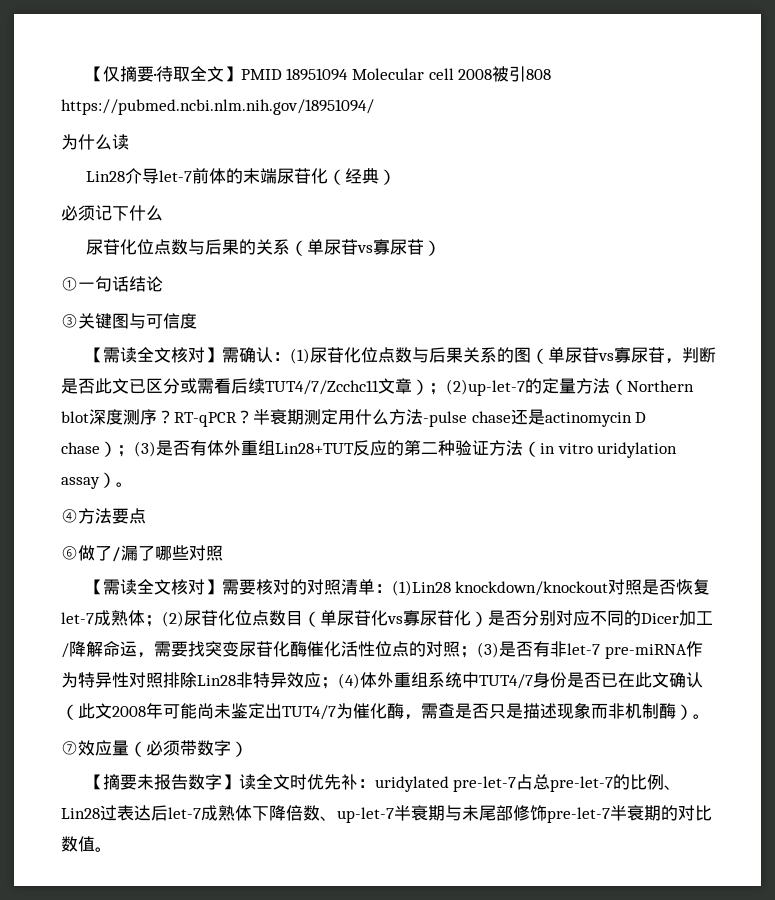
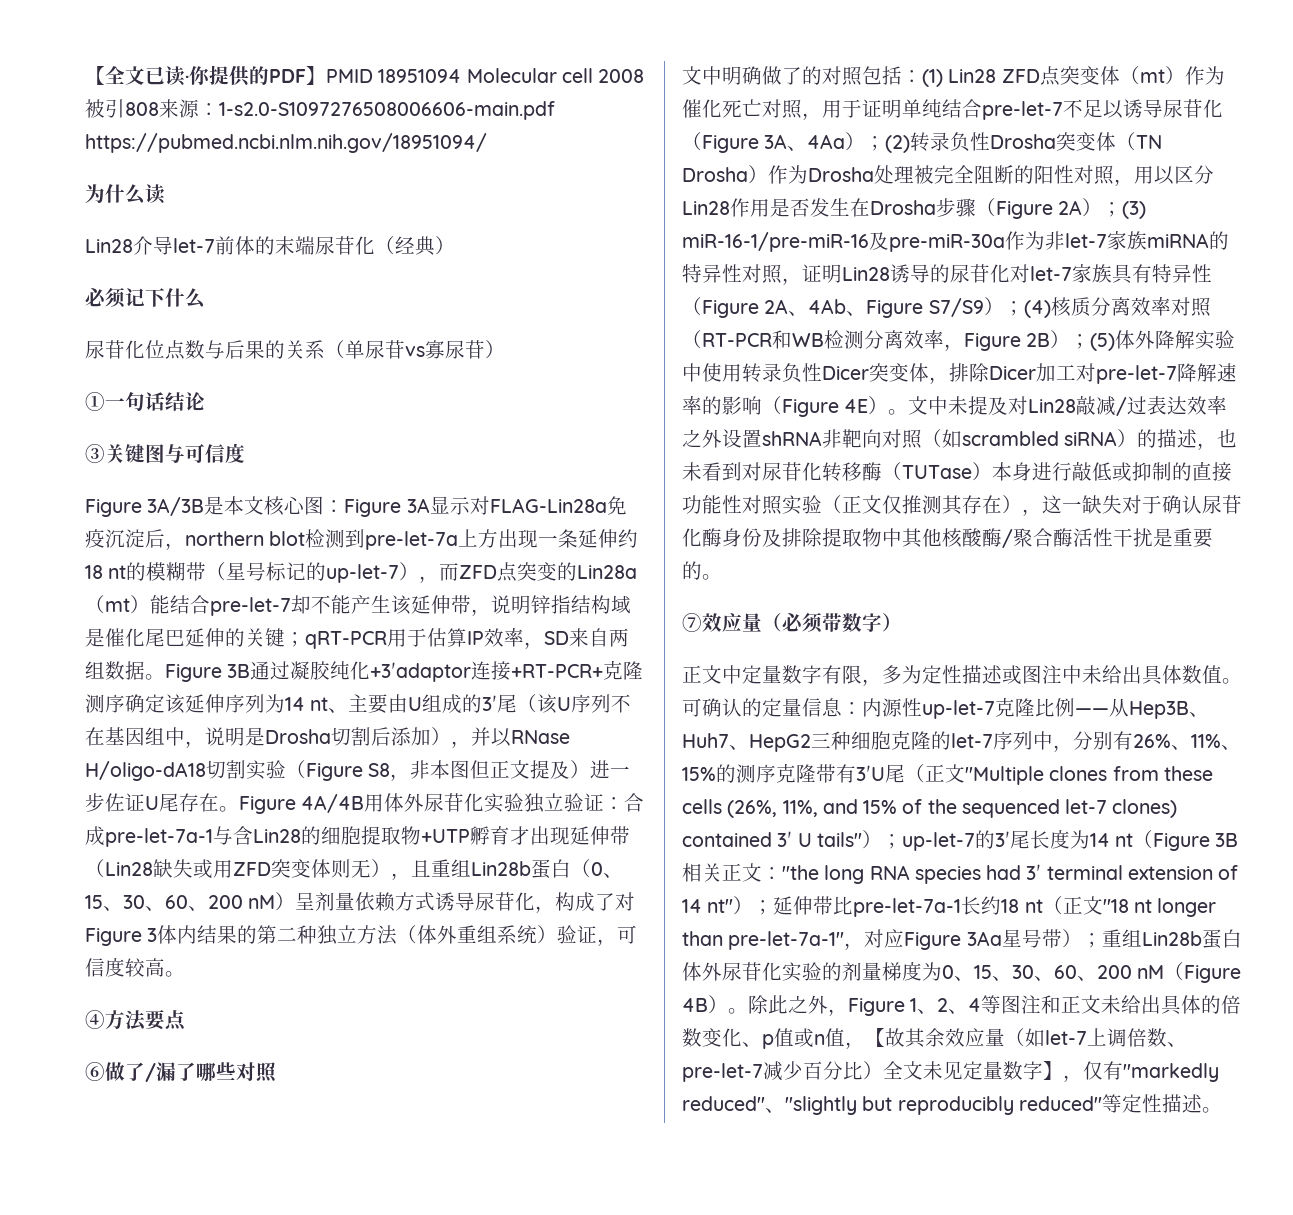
- 【仅摘要·待取全文】PMID 18951094 Molecular cell 2008被引808 https://pubmed.ncbi.nlm.nih.gov/18951094/
+ 【全文已读·你提供的PDF】PMID 18951094 Molecular cell 2008被引808来源：1-s2.0-S1097276508006606-main.pdf https://pubmed.ncbi.nlm.nih.gov/18951094/
- 【需读全文核对】需确认：(1)尿苷化位点数与后果关系的图（单尿苷vs寡尿苷，判断是否此文已区分或需看后续TUT4/7/Zcchc11文章）；(2)up-let-7的定量方法（Northern blot深度测序？RT-qPCR？半衰期测定用什么方法-pulse chase还是actinomycin D chase）；(3)是否有体外重组Lin28+TUT反应的第二种验证方法（in vitro uridylation assay）。
+ Figure 3A/3B是本文核心图：Figure 3A显示对FLAG-Lin28a免疫沉淀后，northern blot检测到pre-let-7a上方出现一条延伸约18 nt的模糊带（星号标记的up-let-7），而ZFD点突变的Lin28a（mt）能结合pre-let-7却不能产生该延伸带，说明锌指结构域是催化尾巴延伸的关键；qRT-PCR用于估算IP效率，SD来自两组数据。Figure 3B通过凝胶纯化+3′adaptor连接+RT-PCR+克隆测序确定该延伸序列为14 nt、主要由U组成的3′尾（该U序列不在基因组中，说明是Drosha切割后添加），并以RNase H/oligo-dA18切割实验（Figure S8，非本图但正文提及）进一步佐证U尾存在。Figure 4A/4B用体外尿苷化实验独立验证：合成pre-let-7a-1与含Lin28的细胞提取物+UTP孵育才出现延伸带（Lin28缺失或用ZFD突变体则无），且重组Lin28b蛋白（0、15、30、60、200 nM）呈剂量依赖方式诱导尿苷化，构成了对Figure 3体内结果的第二种独立方法（体外重组系统）验证，可信度较高。
- 【需读全文核对】需要核对的对照清单：(1)Lin28 knockdown/knockout对照是否恢复let-7成熟体；(2)尿苷化位点数目（单尿苷化vs寡尿苷化）是否分别对应不同的Dicer加工/降解命运，需要找突变尿苷化酶催化活性位点的对照；(3)是否有非let-7 pre-miRNA作为特异性对照排除Lin28非特异效应；(4)体外重组系统中TUT4/7身份是否已在此文确认（此文2008年可能尚未鉴定出TUT4/7为催化酶，需查是否只是描述现象而非机制酶）。
+ 文中明确做了的对照包括：(1) Lin28 ZFD点突变体（mt）作为催化死亡对照，用于证明单纯结合pre-let-7不足以诱导尿苷化（Figure 3A、4Aa）；(2)转录负性Drosha突变体（TN Drosha）作为Drosha处理被完全阻断的阳性对照，用以区分Lin28作用是否发生在Drosha步骤（Figure 2A）；(3) miR-16-1/pre-miR-16及pre-miR-30a作为非let-7家族miRNA的特异性对照，证明Lin28诱导的尿苷化对let-7家族具有特异性（Figure 2A、4Ab、Figure S7/S9）；(4)核质分离效率对照（RT-PCR和WB检测分离效率，Figure 2B）；(5)体外降解实验中使用转录负性Dicer突变体，排除Dicer加工对pre-let-7降解速率的影响（Figure 4E）。文中未提及对Lin28敲减/过表达效率之外设置shRNA非靶向对照（如scrambled siRNA）的描述，也未看到对尿苷化转移酶（TUTase）本身进行敲低或抑制的直接功能性对照实验（正文仅推测其存在），这一缺失对于确认尿苷化酶身份及排除提取物中其他核酸酶/聚合酶活性干扰是重要的。
- 【摘要未报告数字】读全文时优先补：uridylated pre-let-7占总pre-let-7的比例、Lin28过表达后let-7成熟体下降倍数、up-let-7半衰期与未尾部修饰pre-let-7半衰期的对比数值。
+ 正文中定量数字有限，多为定性描述或图注中未给出具体数值。可确认的定量信息：内源性up-let-7克隆比例——从Hep3B、Huh7、HepG2三种细胞克隆的let-7序列中，分别有26%、11%、15%的测序克隆带有3′U尾（正文"Multiple clones from these cells (26%, 11%, and 15% of the sequenced let-7 clones) contained 3′ U tails"）；up-let-7的3′尾长度为14 nt（Figure 3B相关正文："the long RNA species had 3′ terminal extension of 14 nt"）；延伸带比pre-let-7a-1长约18 nt（正文"18 nt longer than pre-let-7a-1"，对应Figure 3Aa星号带）；重组Lin28b蛋白体外尿苷化实验的剂量梯度为0、15、30、60、200 nM（Figure 4B）。除此之外，Figure 1、2、4等图注和正文未给出具体的倍数变化、p值或n值，【故其余效应量（如let-7上调倍数、pre-let-7减少百分比）全文未见定量数字】，仅有"markedly reduced"、"slightly but reproducibly reduced"等定性描述。

